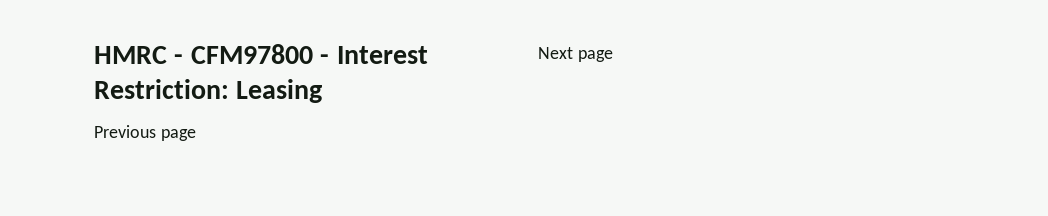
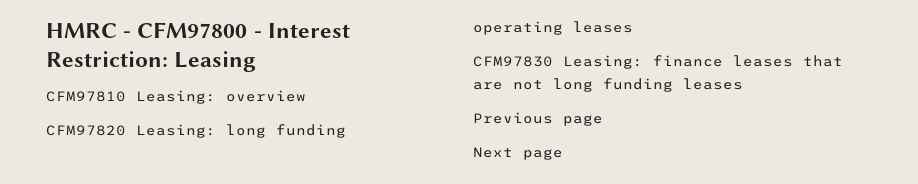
+ CFM97810 Leasing: overview
+ CFM97820 Leasing: long funding operating leases
+ CFM97830 Leasing: finance leases that are not long funding leases

